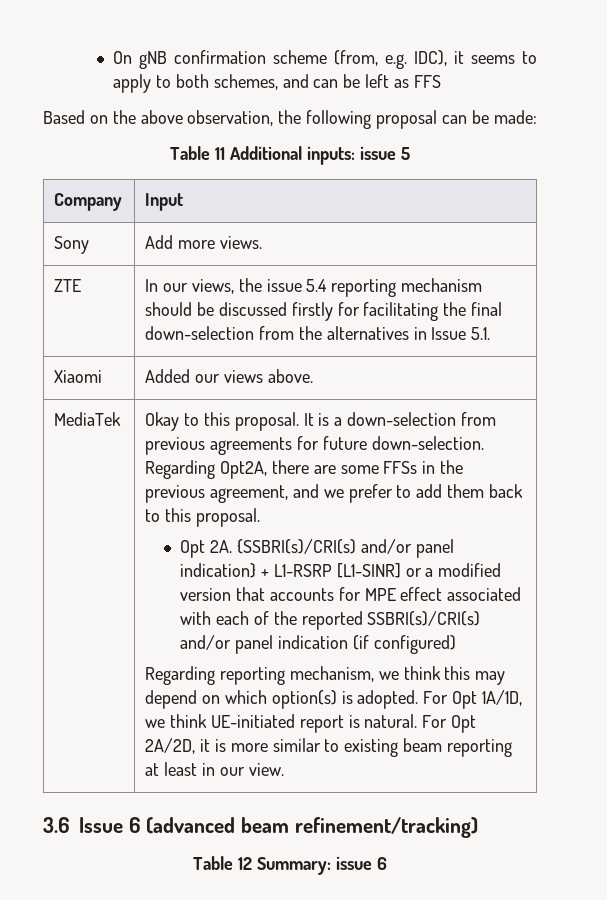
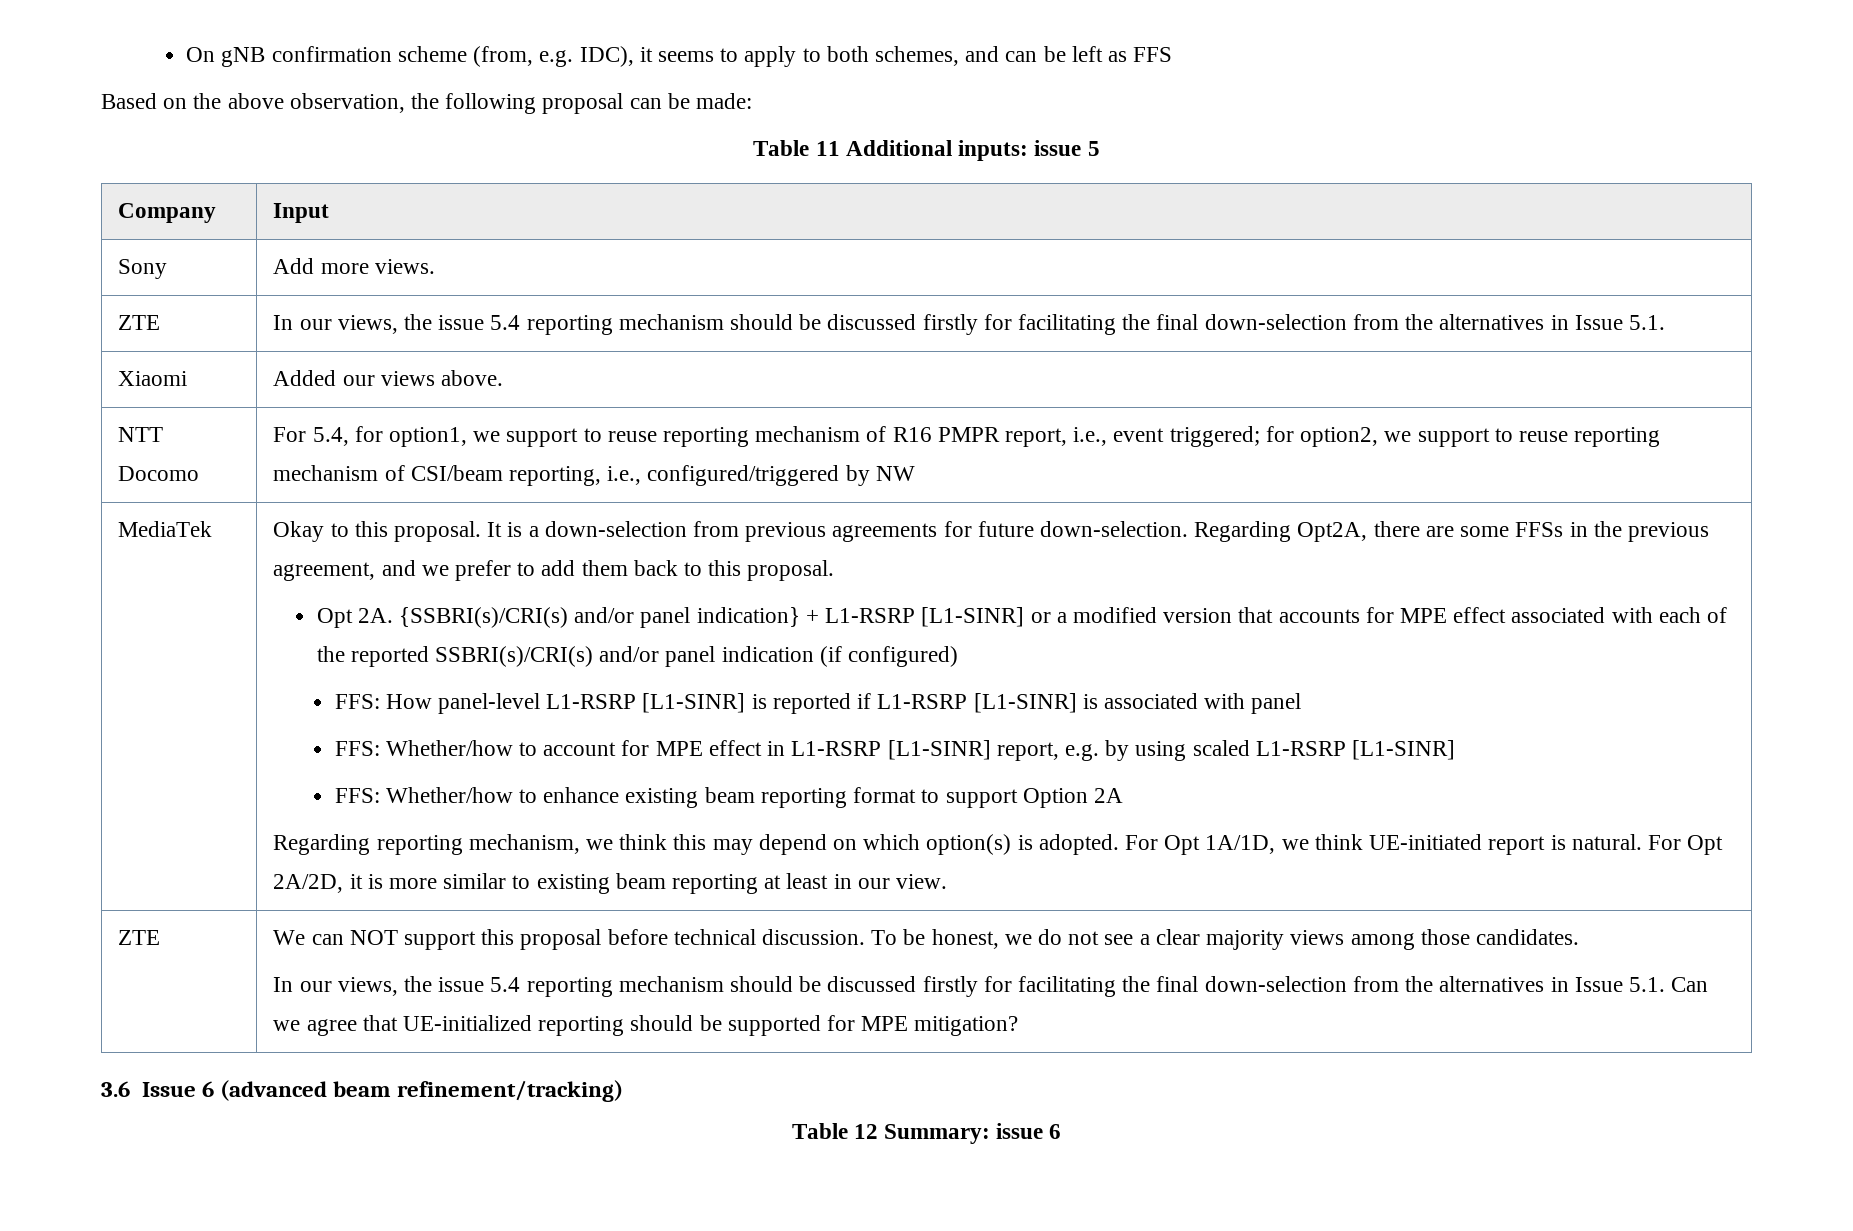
+ NTT Docomo | For 5.4, for option1, we support to reuse reporting mechanism of R16 PMPR report, i.e., event triggered; for option2, we support to reuse reporting mechanism of CSI/beam reporting, i.e., configured/triggered by NW
+ FFS: How panel-level L1-RSRP [L1-SINR] is reported if L1-RSRP [L1-SINR] is associated with panel
+ FFS: Whether/how to account for MPE effect in L1-RSRP [L1-SINR] report, e.g. by using scaled L1-RSRP [L1-SINR]
+ FFS: Whether/how to enhance existing beam reporting format to support Option 2A
+ ZTE | We can NOT support this proposal before technical discussion. To be honest, we do not see a clear majority views among those candidates.
+ In our views, the issue 5.4 reporting mechanism should be discussed firstly for facilitating the final down-selection from the alternatives in Issue 5.1. Can we agree that UE-initialized reporting should be supported for MPE mitigation?

